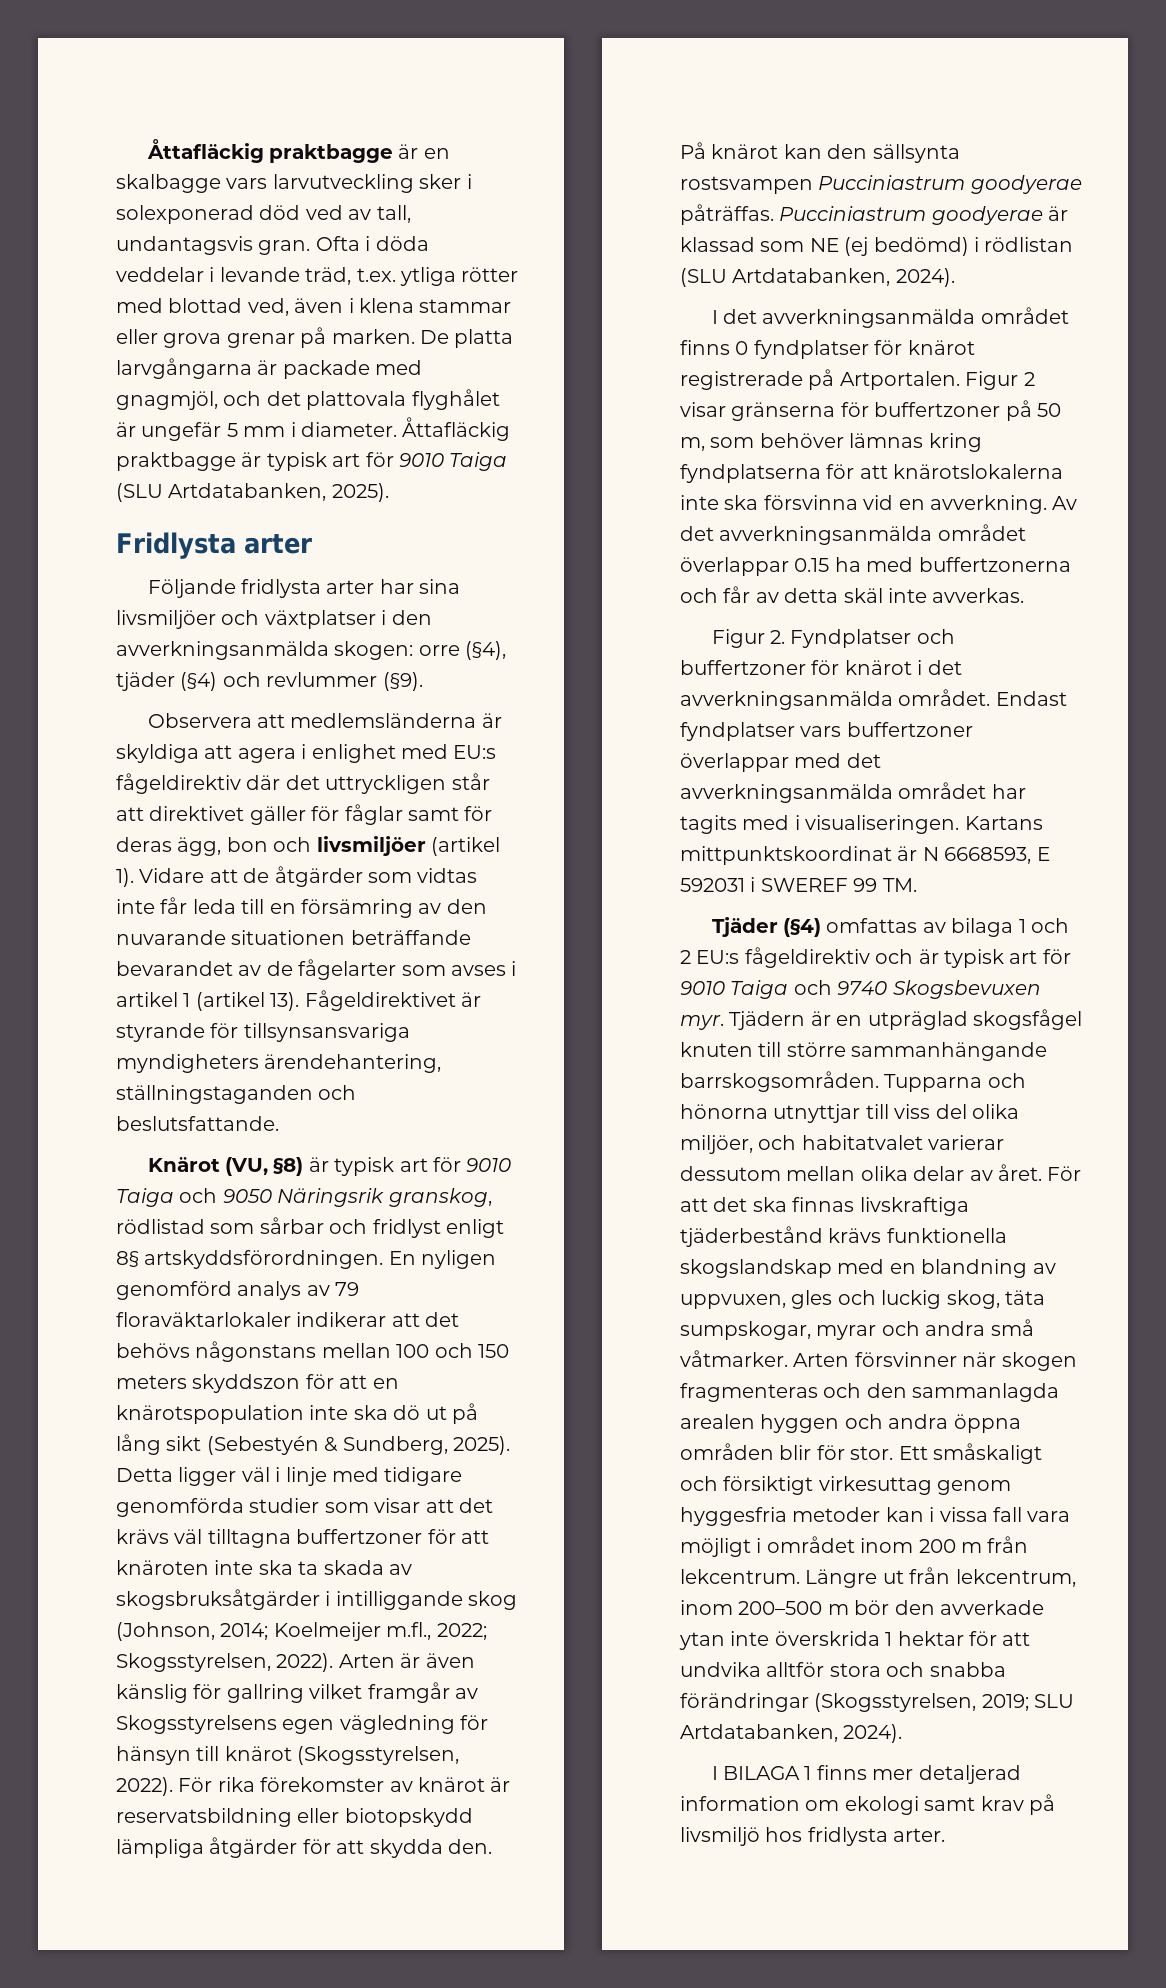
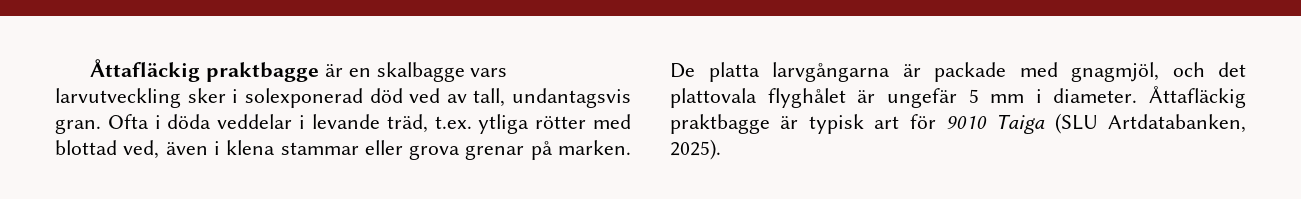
- Fridlysta arter
- Följande fridlysta arter har sina livsmiljöer och växtplatser i den avverkningsanmälda skogen: orre (§4), tjäder (§4) och revlummer (§9).
- Observera att medlemsländerna är skyldiga att agera i enlighet med EU:s fågeldirektiv där det uttryckligen står att direktivet gäller för fåglar samt för deras ägg, bon och livsmiljöer (artikel 1). Vidare att de åtgärder som vidtas inte får leda till en försämring av den nuvarande situationen beträffande bevarandet av de fågelarter som avses i artikel 1 (artikel 13). Fågeldirektivet är styrande för tillsynsansvariga myndigheters ärendehantering, ställningstaganden och beslutsfattande.
- Knärot (VU, §8) är typisk art för 9010 Taiga och 9050 Näringsrik granskog, rödlistad som sårbar och fridlyst enligt 8§ artskyddsförordningen. En nyligen genomförd analys av 79 floraväktarlokaler indikerar att det behövs någonstans mellan 100 och 150 meters skyddszon för att en knärotspopulation inte ska dö ut på lång sikt (Sebestyén & Sundberg, 2025). Detta ligger väl i linje med tidigare genomförda studier som visar att det krävs väl tilltagna buffertzoner för att knäroten inte ska ta skada av skogsbruksåtgärder i intilliggande skog (Johnson, 2014; Koelmeijer m.fl., 2022; Skogsstyrelsen, 2022). Arten är även känslig för gallring vilket framgår av Skogsstyrelsens egen vägledning för hänsyn till knärot (Skogsstyrelsen, 2022). För rika förekomster av knärot är reservatsbildning eller biotopskydd lämpliga åtgärder för att skydda den. På knärot kan den sällsynta rostsvampen Pucciniastrum goodyerae påträffas. Pucciniastrum goodyerae är klassad som NE (ej bedömd) i rödlistan (SLU Artdatabanken, 2024).
- I det avverkningsanmälda området finns 0 fyndplatser för knärot registrerade på Artportalen. Figur 2 visar gränserna för buffertzoner på 50 m, som behöver lämnas kring fyndplatserna för att knärotslokalerna inte ska försvinna vid en avverkning. Av det avverkningsanmälda området överlappar 0.15 ha med buffertzonerna och får av detta skäl inte avverkas.
- Figur 2. Fyndplatser och buffertzoner för knärot i det avverkningsanmälda området. Endast fyndplatser vars buffertzoner överlappar med det avverkningsanmälda området har tagits med i visualiseringen. Kartans mittpunktskoordinat är N 6668593, E 592031 i SWEREF 99 TM.
- Tjäder (§4) omfattas av bilaga 1 och 2 EU:s fågeldirektiv och är typisk art för 9010 Taiga och 9740 Skogsbevuxen myr. Tjädern är en utpräglad skogsfågel knuten till större sammanhängande barrskogsområden. Tupparna och hönorna utnyttjar till viss del olika miljöer, och habitatvalet varierar dessutom mellan olika delar av året. För att det ska finnas livskraftiga tjäderbestånd krävs funktionella skogslandskap med en blandning av uppvuxen, gles och luckig skog, täta sumpskogar, myrar och andra små våtmarker. Arten försvinner när skogen fragmenteras och den sammanlagda arealen hyggen och andra öppna områden blir för stor. Ett småskaligt och försiktigt virkesuttag genom hyggesfria metoder kan i vissa fall vara möjligt i området inom 200 m från lekcentrum. Längre ut från lekcentrum, inom 200–500 m bör den avverkade ytan inte överskrida 1 hektar för att undvika alltför stora och snabba förändringar (Skogsstyrelsen, 2019; SLU Artdatabanken, 2024).
- I BILAGA 1 finns mer detaljerad information om ekologi samt krav på livsmiljö hos fridlysta arter.

